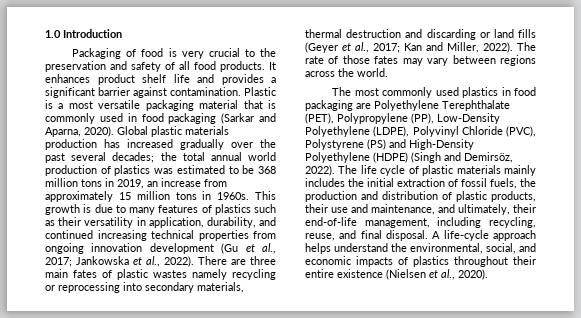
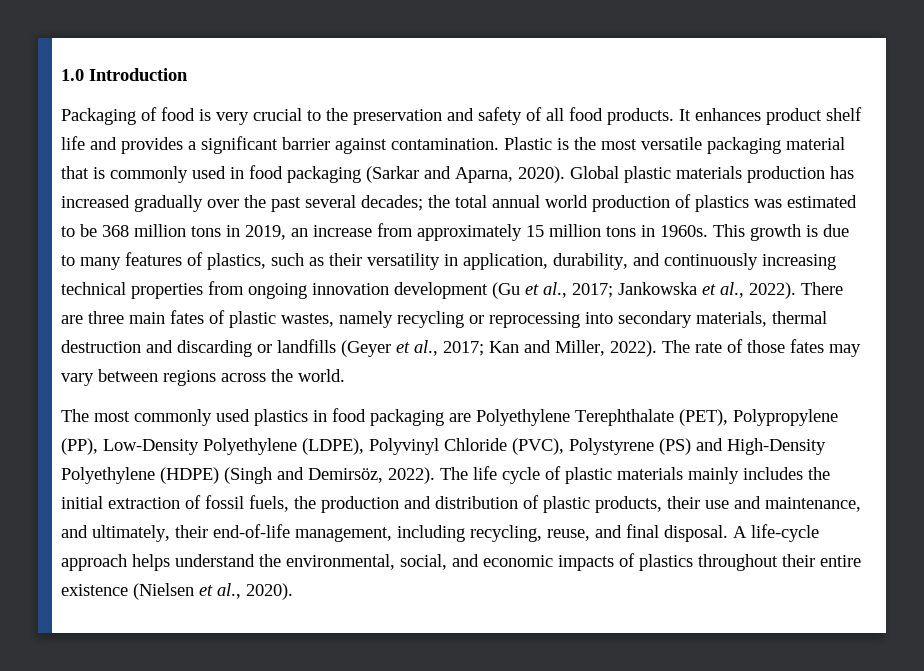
- Plastic is a most versatile packaging material that is commonly used in food packaging (Sarkar and Aparna, 2020).
+ Plastic is the most versatile packaging material that is commonly used in food packaging (Sarkar and Aparna, 2020).
- This growth is due to many features of plastics such as their versatility in application, durability, and continued increasing technical properties from ongoing innovation development (Gu et al., 2017; Jankowska et al., 2022).
+ This growth is due to many features of plastics, such as their versatility in application, durability, and continuously increasing technical properties from ongoing innovation development (Gu et al., 2017; Jankowska et al., 2022).
- There are three main fates of plastic wastes namely recycling or reprocessing into secondary materials, thermal destruction and discarding or land fills (Geyer et al., 2017; Kan and Miller, 2022).
+ There are three main fates of plastic wastes, namely recycling or reprocessing into secondary materials, thermal destruction and discarding or landfills (Geyer et al., 2017; Kan and Miller, 2022).

